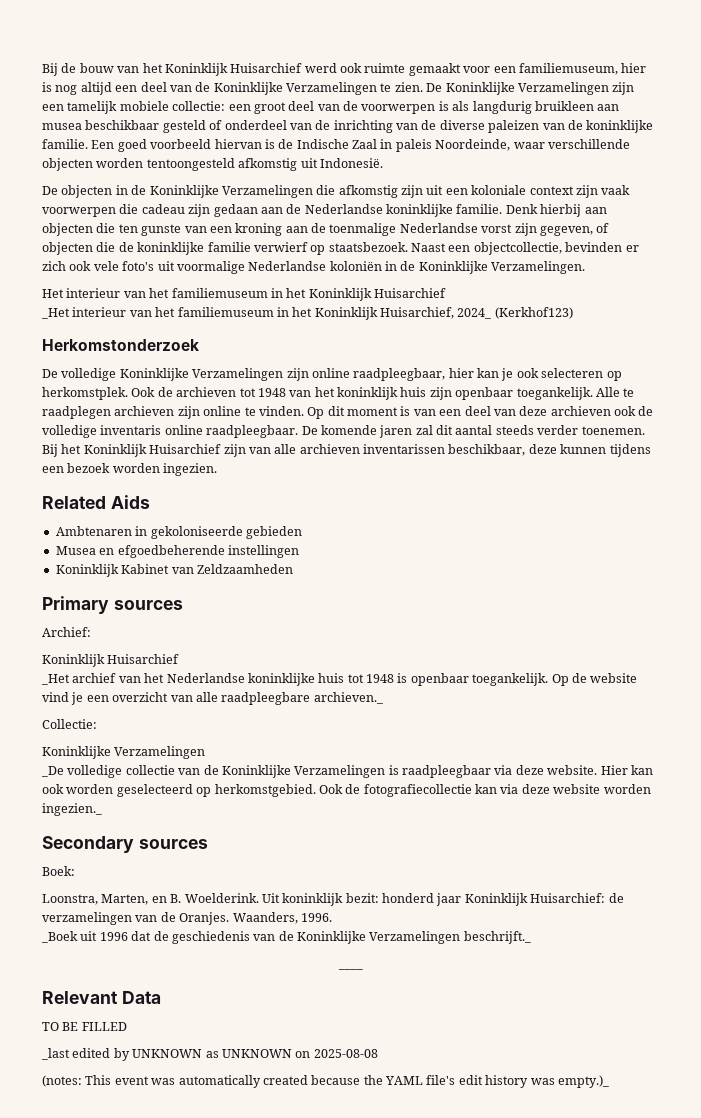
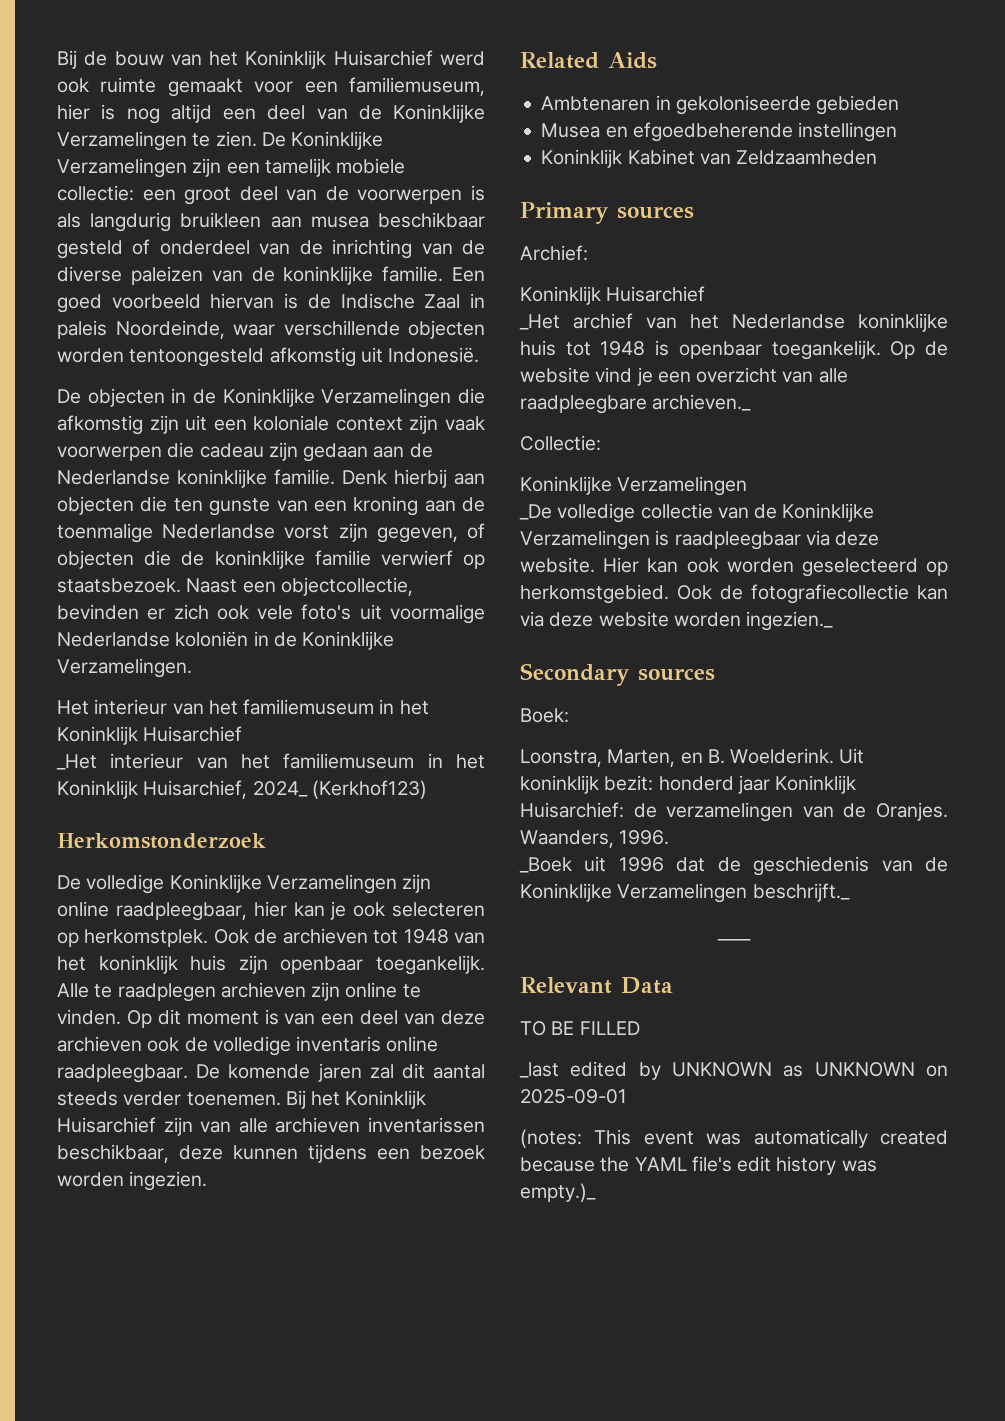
- _last edited by UNKNOWN as UNKNOWN on 2025-08-08
+ _last edited by UNKNOWN as UNKNOWN on 2025-09-01

